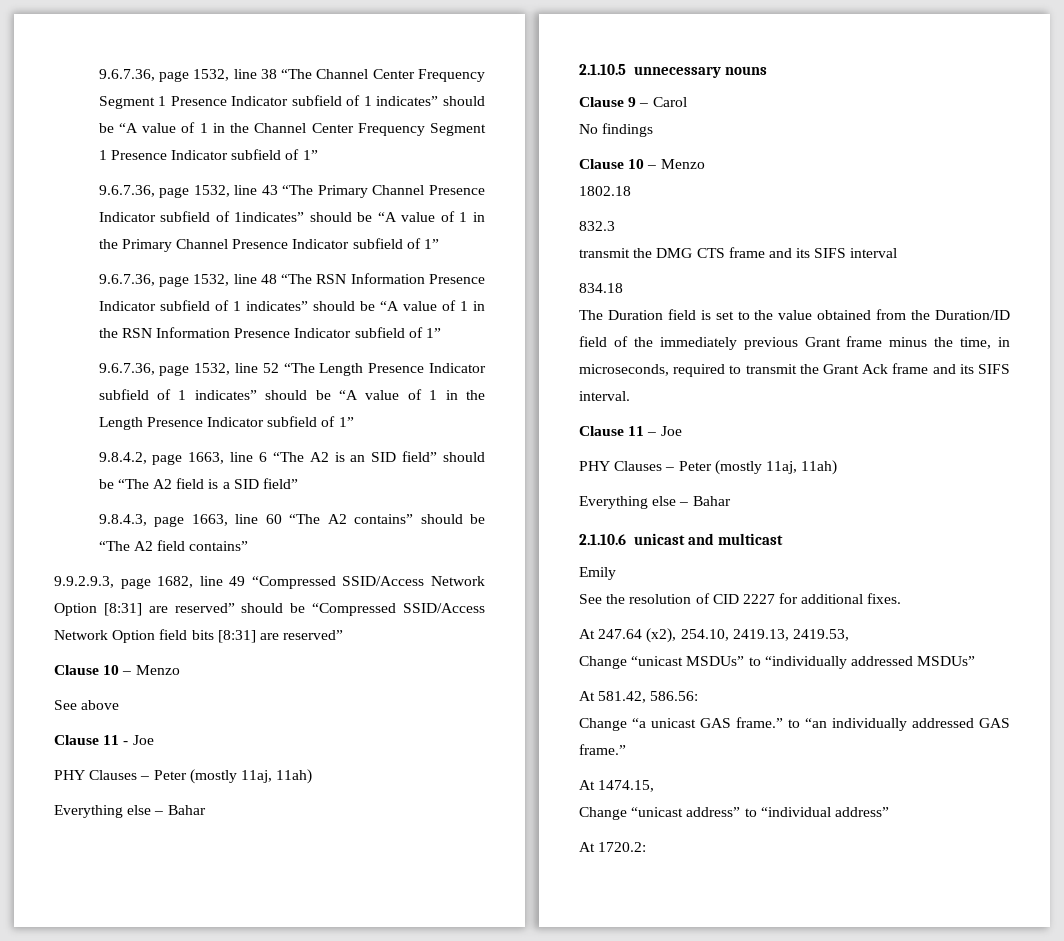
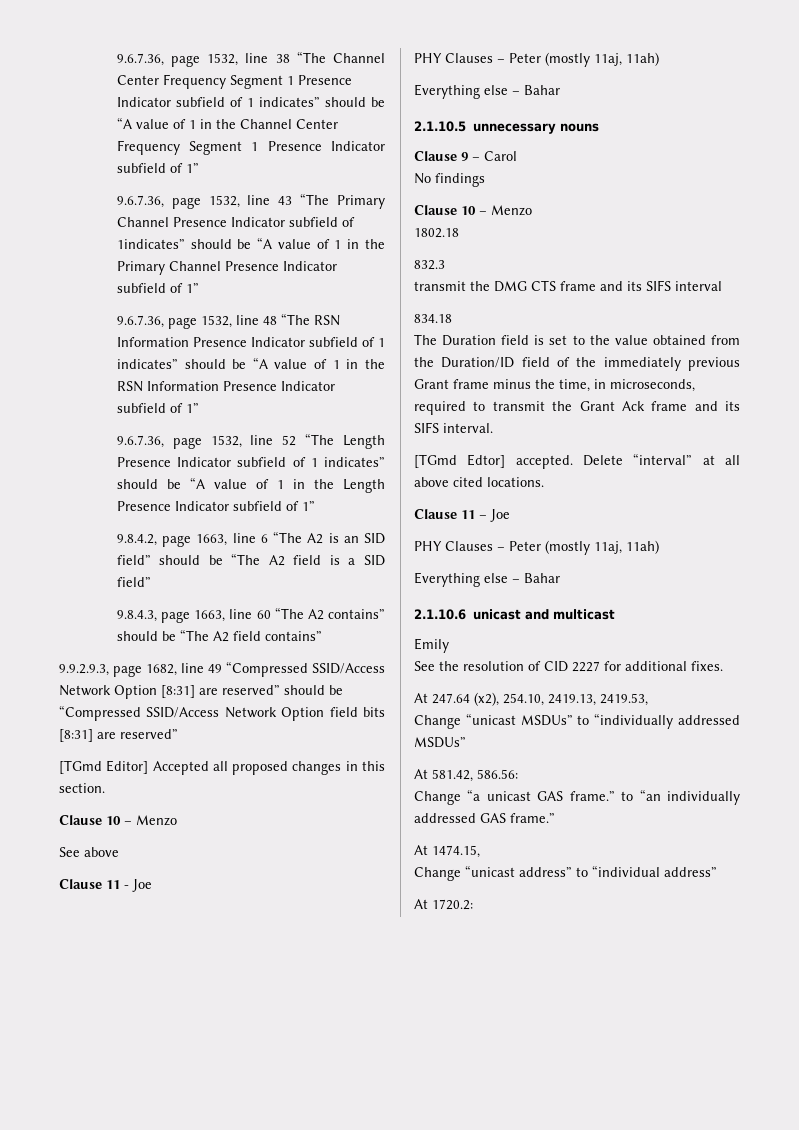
+ [TGmd Editor] Accepted all proposed changes in this section.
+ [TGmd Edtor] accepted. Delete “interval” at all above cited locations.

